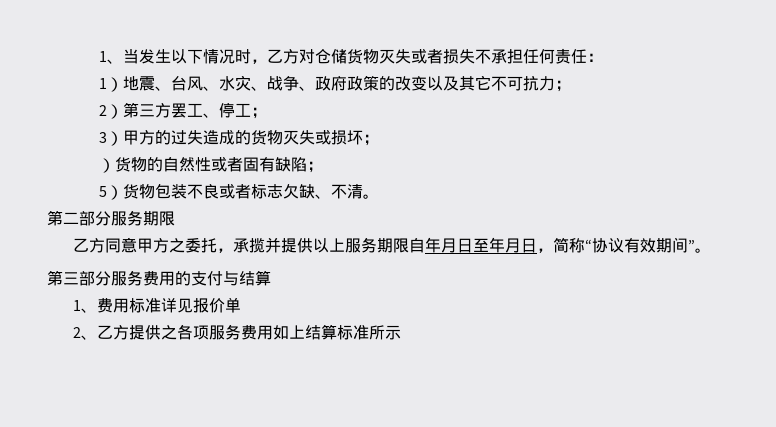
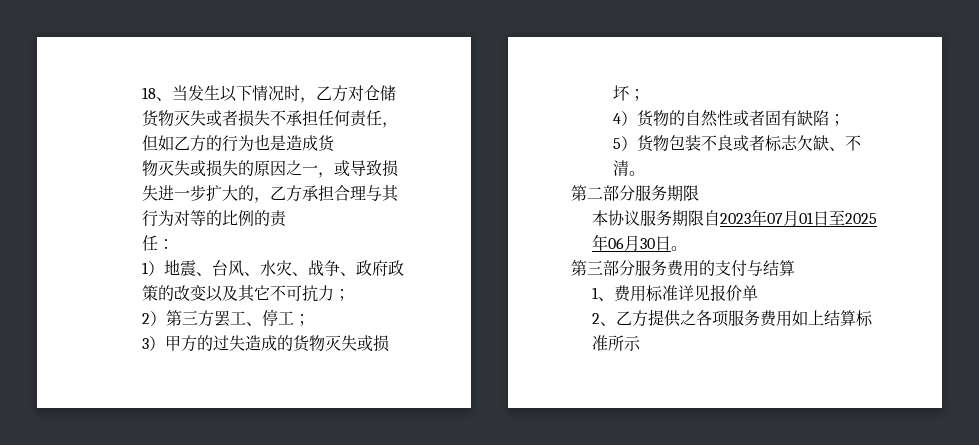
- 1、当发生以下情况时，乙方对仓储货物灭失或者损失不承担任何责任：
+ 18、当发生以下情况时，乙方对仓储货物灭失或者损失不承担任何责任，但如乙方的行为也是造成货
+ 物灭失或损失的原因之一，或导致损失进一步扩大的，乙方承担合理与其行为对等的比例的责
+ 任：
- ）货物的自然性或者固有缺陷；
+ 4）货物的自然性或者固有缺陷；
- 乙方同意甲方之委托，承揽并提供以上服务期限自年月日至年月日，简称“协议有效期间”。
+ 本协议服务期限自2023年07月01日至2025年06月30日。

